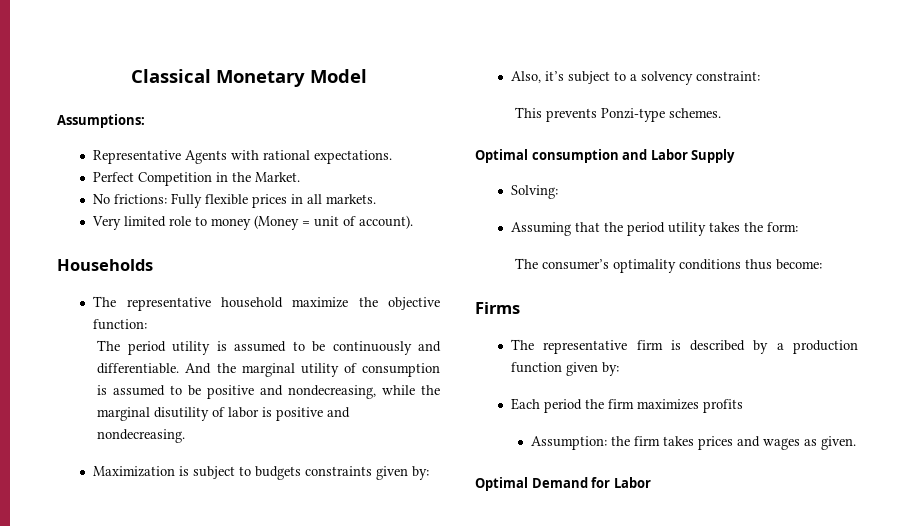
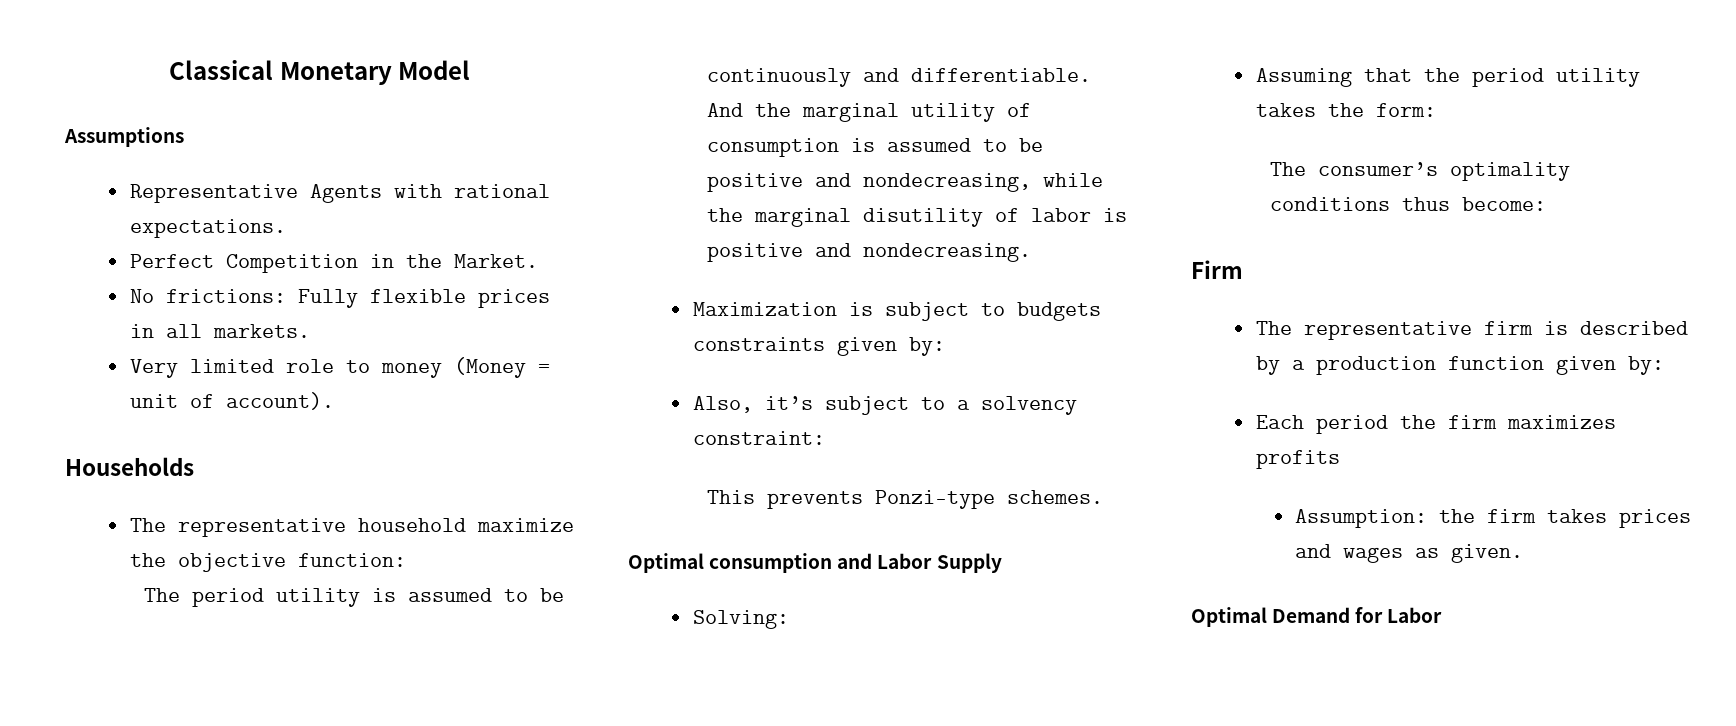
- Assumptions:
+ Assumptions
- Firms
+ Firm

